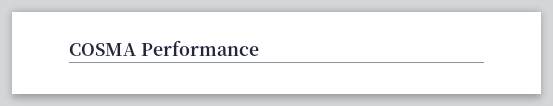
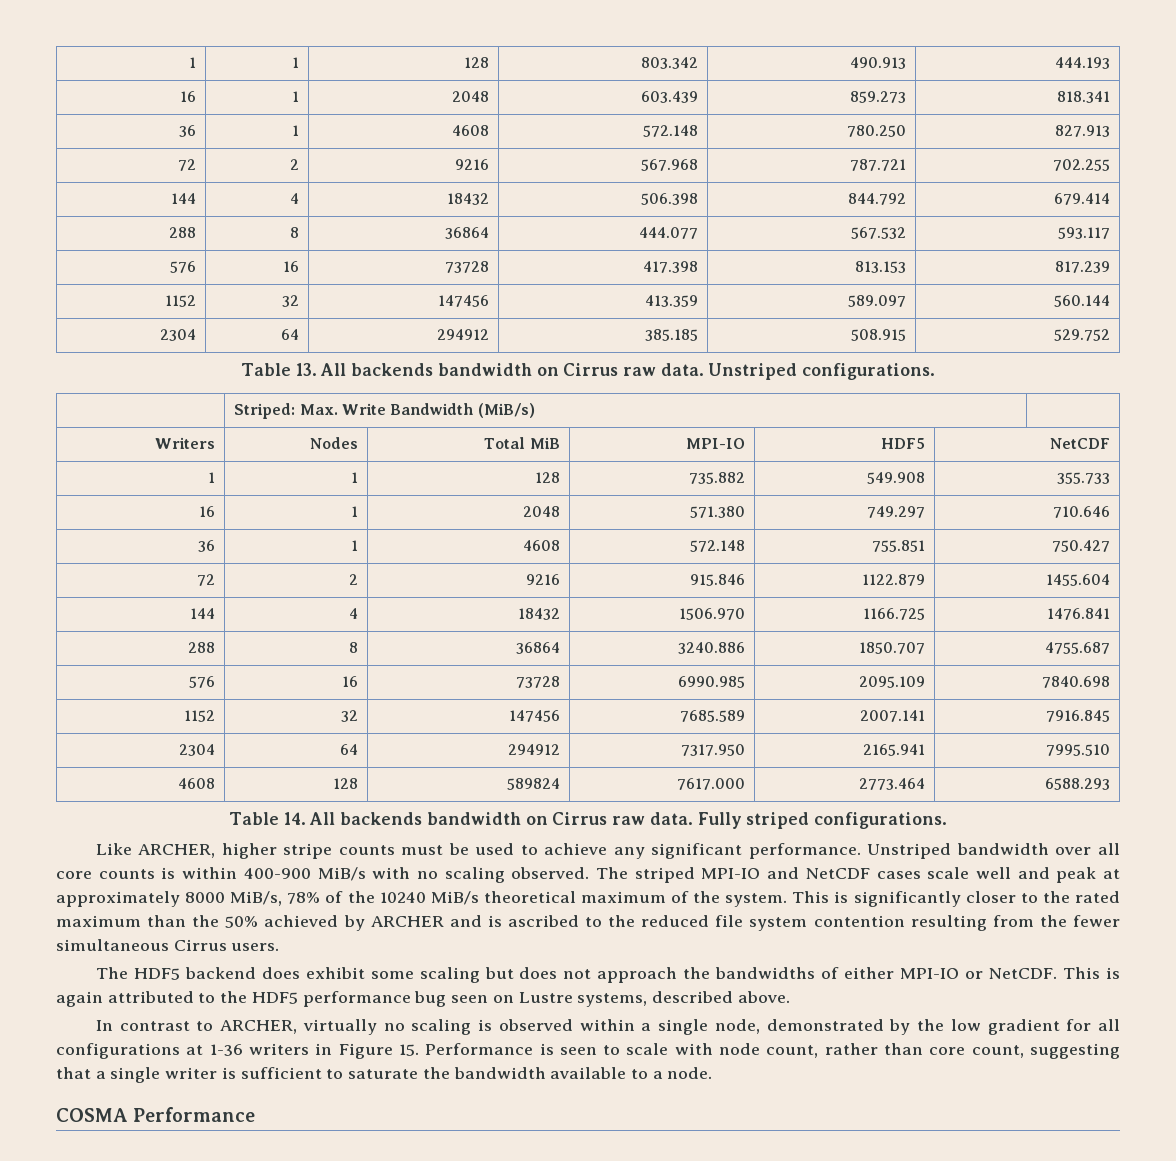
+ 1 | 1 | 128 | 803.342 | 490.913 | 444.193
+ 16 | 1 | 2048 | 603.439 | 859.273 | 818.341
+ 36 | 1 | 4608 | 572.148 | 780.250 | 827.913
+ 72 | 2 | 9216 | 567.968 | 787.721 | 702.255
+ 144 | 4 | 18432 | 506.398 | 844.792 | 679.414
+ 288 | 8 | 36864 | 444.077 | 567.532 | 593.117
+ 576 | 16 | 73728 | 417.398 | 813.153 | 817.239
+ 1152 | 32 | 147456 | 413.359 | 589.097 | 560.144
+ 2304 | 64 | 294912 | 385.185 | 508.915 | 529.752
+ Table 13. All backends bandwidth on Cirrus raw data. Unstriped configurations.
+ | Striped: Max. Write Bandwidth (MiB/s) |
+ Writers | Nodes | Total MiB | MPI-IO | HDF5 | NetCDF
+ 1 | 1 | 128 | 735.882 | 549.908 | 355.733
+ 16 | 1 | 2048 | 571.380 | 749.297 | 710.646
+ 36 | 1 | 4608 | 572.148 | 755.851 | 750.427
+ 72 | 2 | 9216 | 915.846 | 1122.879 | 1455.604
+ 144 | 4 | 18432 | 1506.970 | 1166.725 | 1476.841
+ 288 | 8 | 36864 | 3240.886 | 1850.707 | 4755.687
+ 576 | 16 | 73728 | 6990.985 | 2095.109 | 7840.698
+ 1152 | 32 | 147456 | 7685.589 | 2007.141 | 7916.845
+ 2304 | 64 | 294912 | 7317.950 | 2165.941 | 7995.510
+ 4608 | 128 | 589824 | 7617.000 | 2773.464 | 6588.293
+ Table 14. All backends bandwidth on Cirrus raw data. Fully striped configurations.
+ Like ARCHER, higher stripe counts must be used to achieve any significant performance. Unstriped bandwidth over all core counts is within 400-900 MiB/s with no scaling observed. The striped MPI-IO and NetCDF cases scale well and peak at approximately 8000 MiB/s, 78% of the 10240 MiB/s theoretical maximum of the system. This is significantly closer to the rated maximum than the 50% achieved by ARCHER and is ascribed to the reduced file system contention resulting from the fewer simultaneous Cirrus users.
+ The HDF5 backend does exhibit some scaling but does not approach the bandwidths of either MPI-IO or NetCDF. This is again attributed to the HDF5 performance bug seen on Lustre systems, described above.
+ In contrast to ARCHER, virtually no scaling is observed within a single node, demonstrated by the low gradient for all configurations at 1-36 writers in Figure 15. Performance is seen to scale with node count, rather than core count, suggesting that a single writer is sufficient to saturate the bandwidth available to a node.

